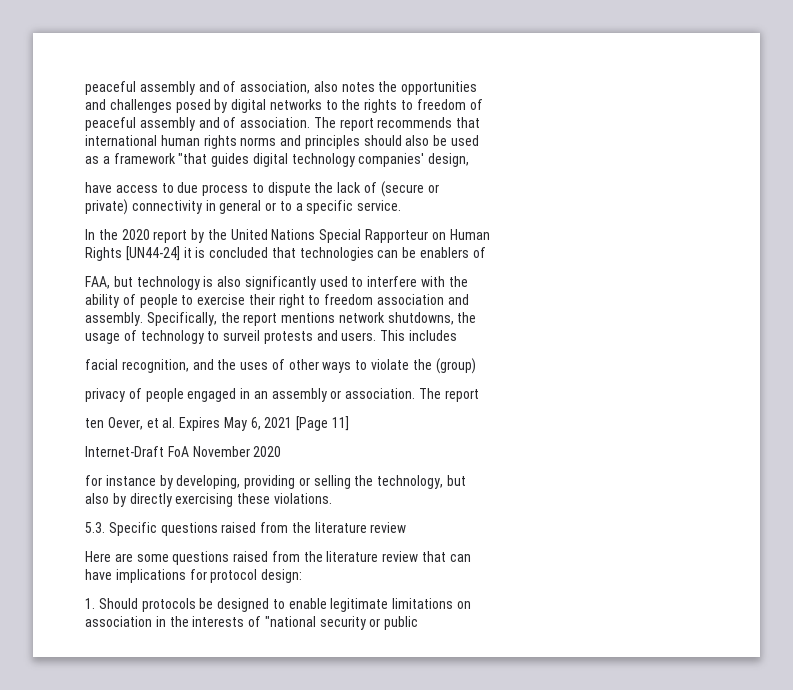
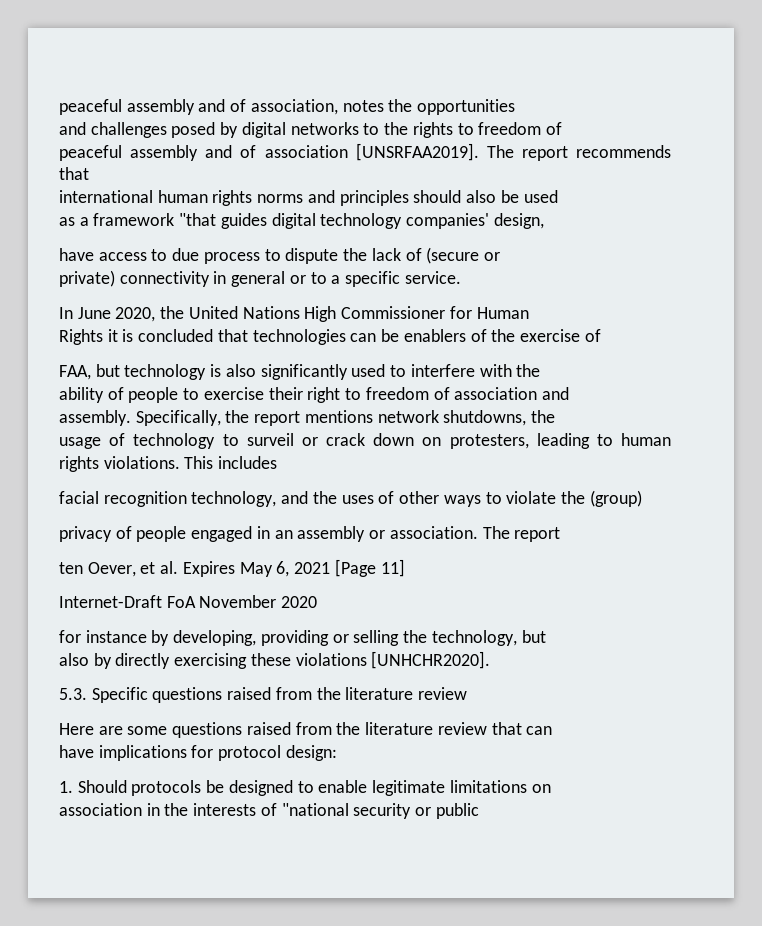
- peaceful assembly and of association, also notes the opportunities
+ peaceful assembly and of association, notes the opportunities
- peaceful assembly and of association.
+ peaceful assembly and of association [UNSRFAA2019].
- In the 2020 report by the United Nations Special Rapporteur on Human
+ In June 2020, the United Nations High Commissioner for Human
- Rights [UN44-24] it is concluded that technologies can be enablers of
+ Rights it is concluded that technologies can be enablers of the exercise of
- ability of people to exercise their right to freedom association and
+ ability of people to exercise their right to freedom of association and
- usage of technology to surveil protests and users.
+ usage of technology to surveil or crack down on protesters, leading to human rights violations.
- facial recognition, and the uses of other ways to violate the (group)
+ facial recognition technology, and the uses of other ways to violate the (group)
- also by directly exercising these violations.
+ also by directly exercising these violations [UNHCHR2020].

